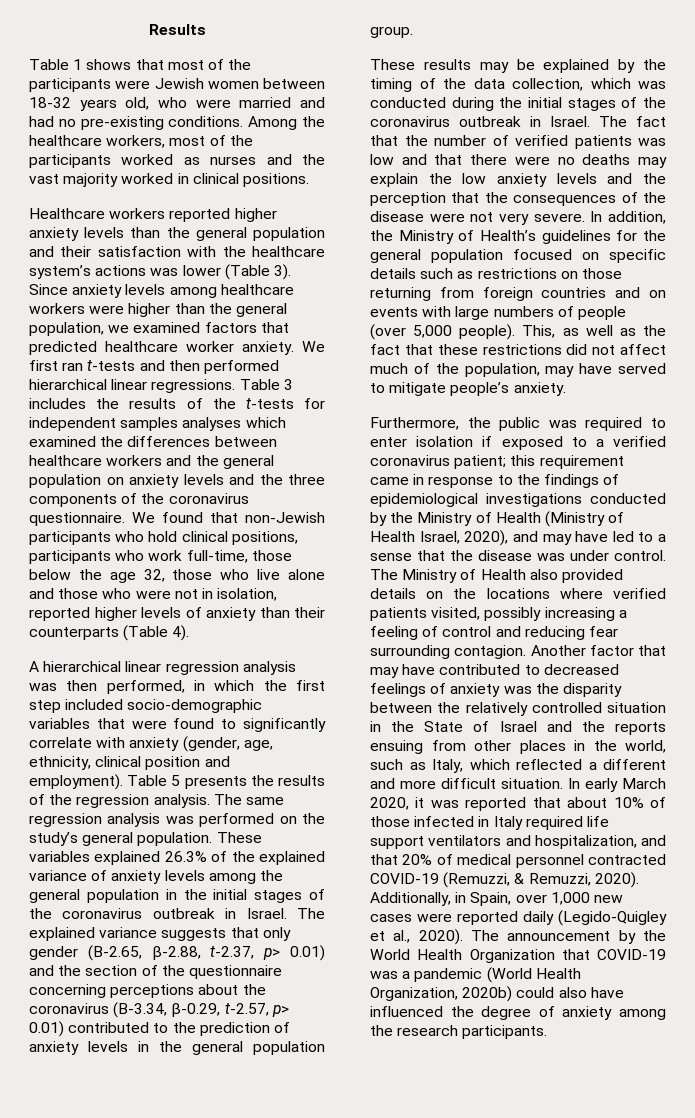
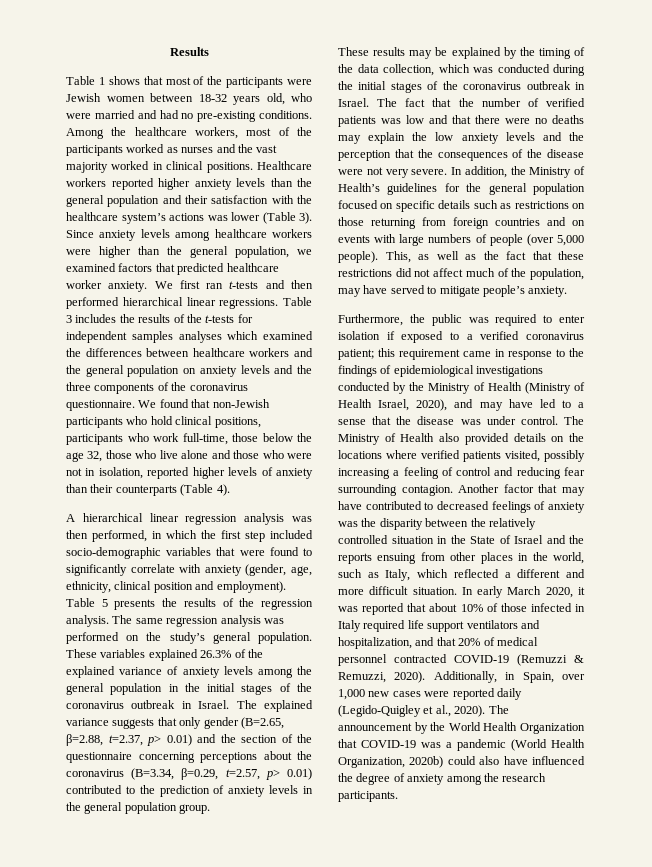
- Among the healthcare workers, most of the participants worked as nurses and the vast majority worked in clinical positions.
- Healthcare workers reported higher anxiety levels than the general population and their satisfaction with the healthcare system’s actions was lower (Table 3).
+ Among the healthcare workers, most of the participants worked as nurses and the vast majority worked in clinical positions. Healthcare workers reported higher anxiety levels than the general population and their satisfaction with the healthcare system’s actions was lower (Table 3).
- The explained variance suggests that only gender (B-2.65, β-2.88, t-2.37, p> 0.01) and the section of the questionnaire concerning perceptions about the coronavirus (B-3.34, β-0.29, t-2.57, p> 0.01) contributed to the prediction of anxiety levels in the general population group.
+ The explained variance suggests that only gender (B=2.65, β=2.88, t=2.37, p> 0.01) and the section of the questionnaire concerning perceptions about the coronavirus (B=3.34, β=0.29, t=2.57, p> 0.01) contributed to the prediction of anxiety levels in the general population group.
- In early March 2020, it was reported that about 10% of those infected in Italy required life support ventilators and hospitalization, and that 20% of medical personnel contracted COVID-19 (Remuzzi, & Remuzzi, 2020).
+ In early March 2020, it was reported that about 10% of those infected in Italy required life support ventilators and hospitalization, and that 20% of medical personnel contracted COVID-19 (Remuzzi & Remuzzi, 2020).

